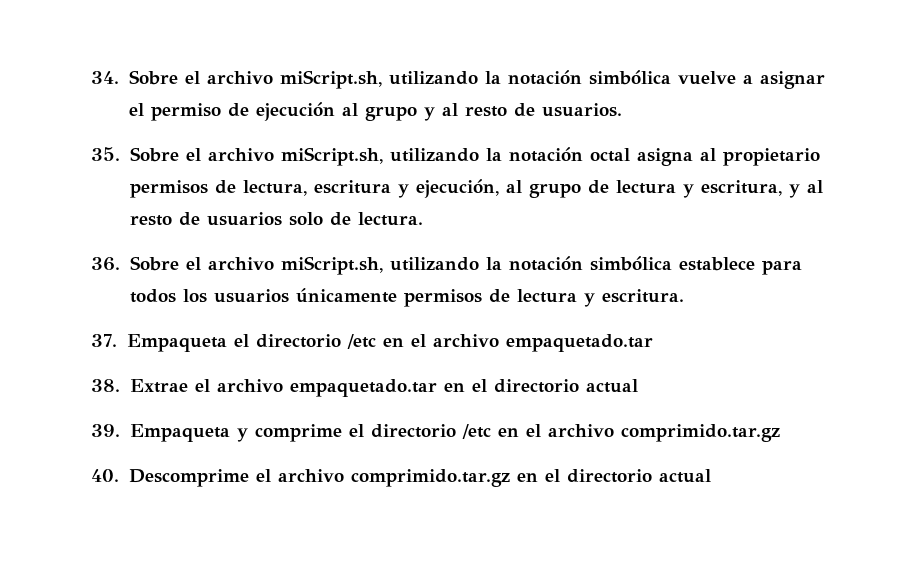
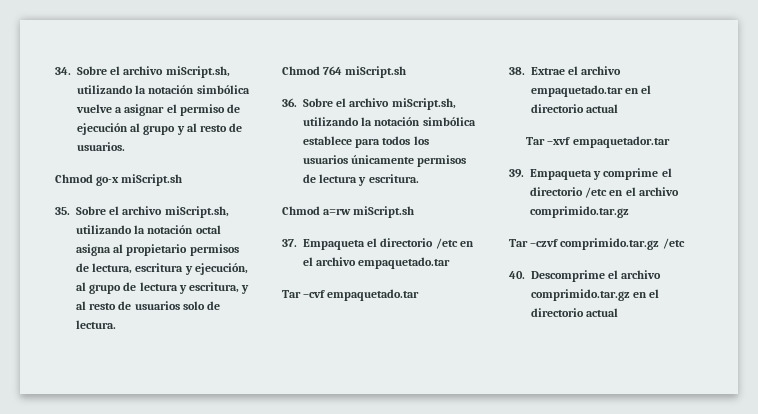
+ Chmod go-x miScript.sh
+ Chmod 764 miScript.sh
+ Chmod a=rw miScript.sh
+ Tar –cvf empaquetado.tar
+ Tar –xvf empaquetador.tar
+ Tar –czvf comprimido.tar.gz /etc

